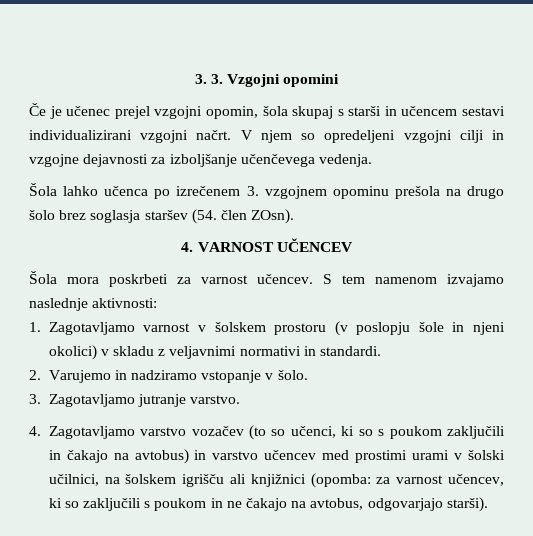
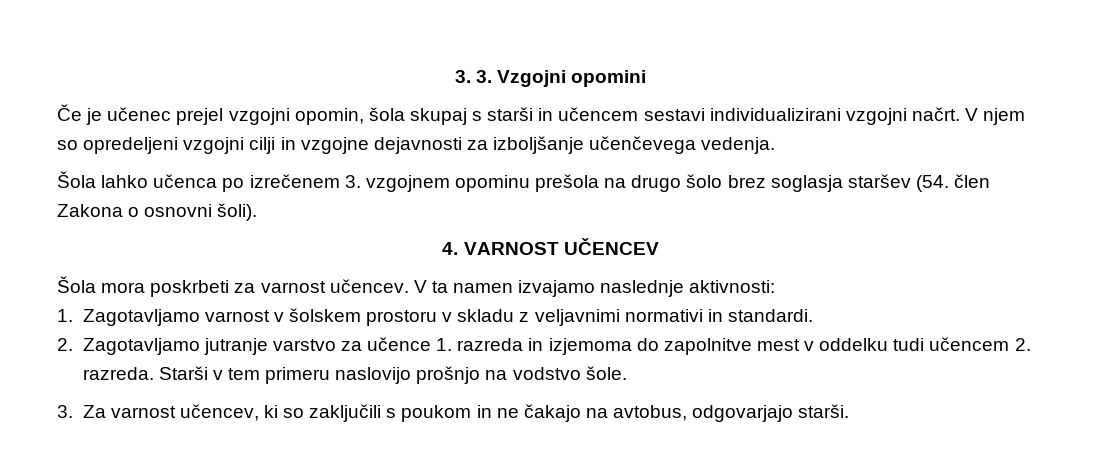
- Šola lahko učenca po izrečenem 3. vzgojnem opominu prešola na drugo šolo brez soglasja staršev (54. člen ZOsn).
+ Šola lahko učenca po izrečenem 3. vzgojnem opominu prešola na drugo šolo brez soglasja staršev (54. člen Zakona o osnovni šoli).
- S tem namenom izvajamo naslednje aktivnosti:
+ V ta namen izvajamo naslednje aktivnosti:
- 1. Zagotavljamo varnost v šolskem prostoru (v poslopju šole in njeni okolici) v skladu z veljavnimi normativi in standardi.
+ 1. Zagotavljamo varnost v šolskem prostoru v skladu z veljavnimi normativi in standardi.
- 2. Varujemo in nadziramo vstopanje v šolo.
- 3. Zagotavljamo jutranje varstvo.
- 4. Zagotavljamo varstvo vozačev (to so učenci, ki so s poukom zaključili in čakajo na avtobus) in varstvo učencev med prostimi urami v šolski učilnici, na šolskem igrišču ali knjižnici (opomba: za varnost učencev, ki so zaključili s poukom in ne čakajo na avtobus, odgovarjajo starši).
+ 2. Zagotavljamo jutranje varstvo za učence 1. razreda in izjemoma do zapolnitve mest v oddelku tudi učencem 2. razreda. Starši v tem primeru naslovijo prošnjo na vodstvo šole.
+ 3. Za varnost učencev, ki so zaključili s poukom in ne čakajo na avtobus, odgovarjajo starši.

